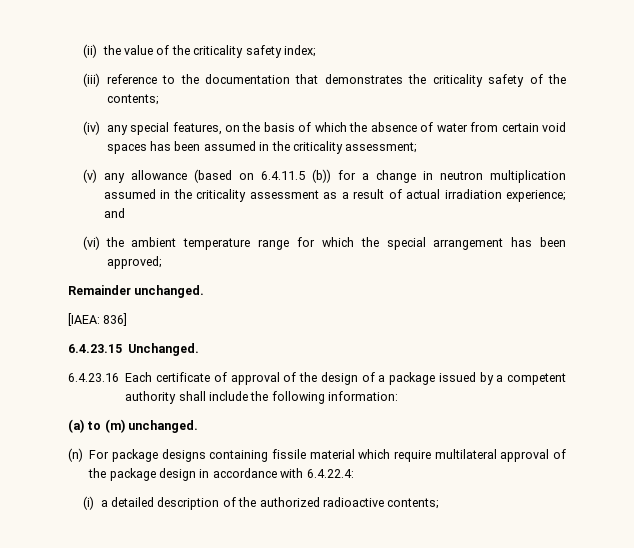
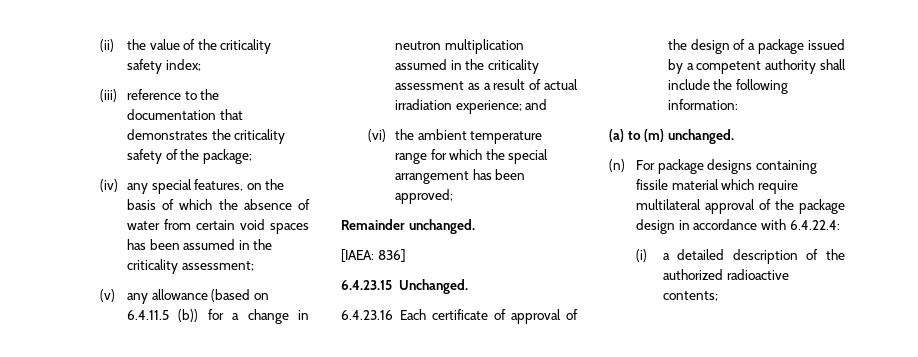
- (iii) reference to the documentation that demonstrates the criticality safety of the contents;
+ (iii) reference to the documentation that demonstrates the criticality safety of the package;

